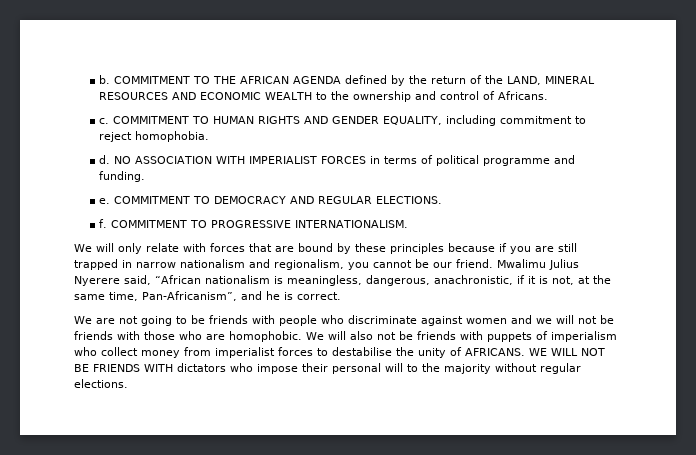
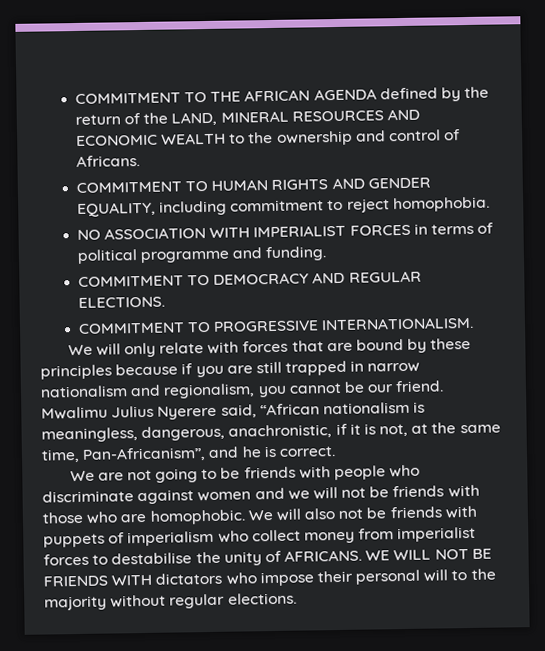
- b.
- c.
- d.
- e.
- f.

